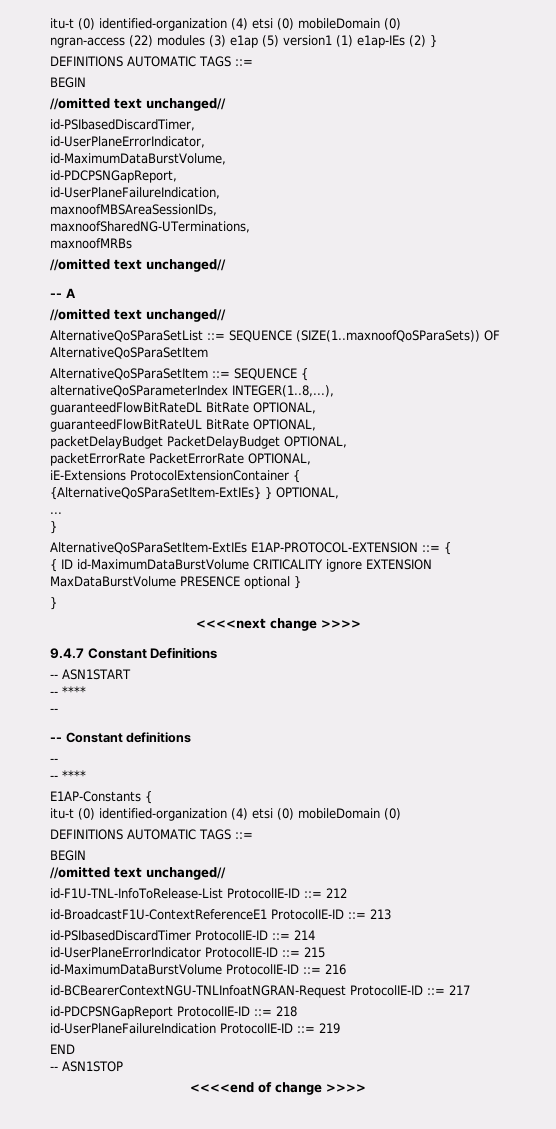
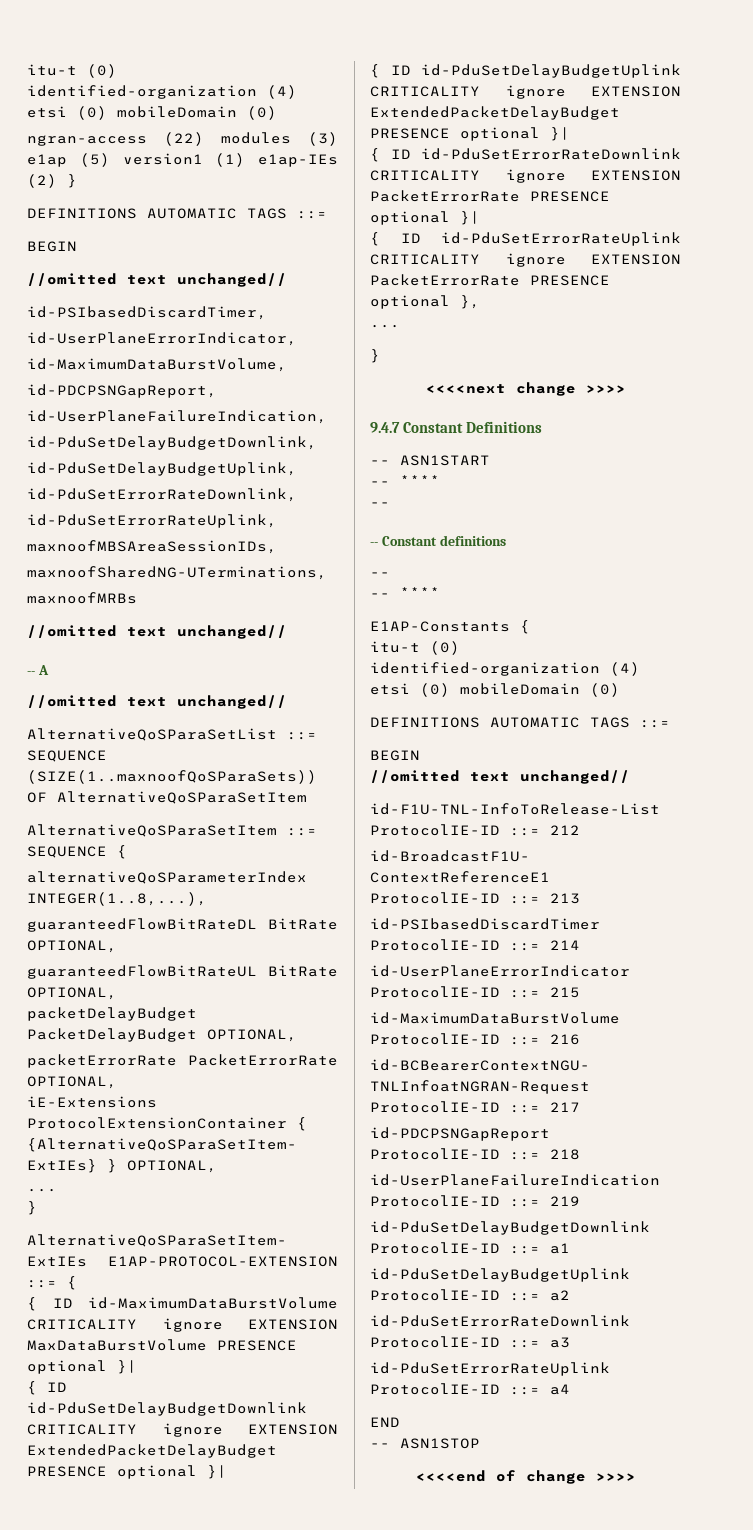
+ id-PduSetDelayBudgetDownlink,
+ id-PduSetDelayBudgetUplink,
+ id-PduSetErrorRateDownlink,
+ id-PduSetErrorRateUplink,
- { ID id-MaximumDataBurstVolume CRITICALITY ignore EXTENSION MaxDataBurstVolume PRESENCE optional }
+ { ID id-MaximumDataBurstVolume CRITICALITY ignore EXTENSION MaxDataBurstVolume PRESENCE optional }|
+ { ID id-PduSetDelayBudgetDownlink CRITICALITY ignore EXTENSION ExtendedPacketDelayBudget PRESENCE optional }|
+ { ID id-PduSetDelayBudgetUplink CRITICALITY ignore EXTENSION ExtendedPacketDelayBudget PRESENCE optional }|
+ { ID id-PduSetErrorRateDownlink CRITICALITY ignore EXTENSION PacketErrorRate PRESENCE optional }|
+ { ID id-PduSetErrorRateUplink CRITICALITY ignore EXTENSION PacketErrorRate PRESENCE optional },
+ ...
+ id-PduSetDelayBudgetDownlink ProtocolIE-ID ::= a1
+ id-PduSetDelayBudgetUplink ProtocolIE-ID ::= a2
+ id-PduSetErrorRateDownlink ProtocolIE-ID ::= a3
+ id-PduSetErrorRateUplink ProtocolIE-ID ::= a4

